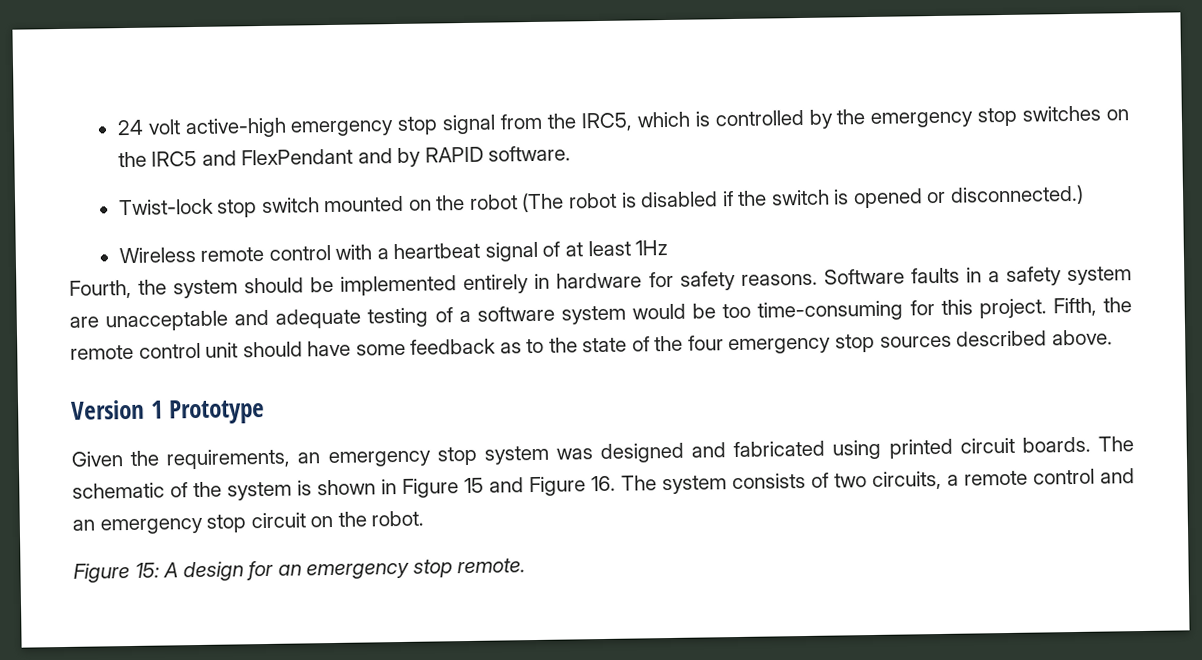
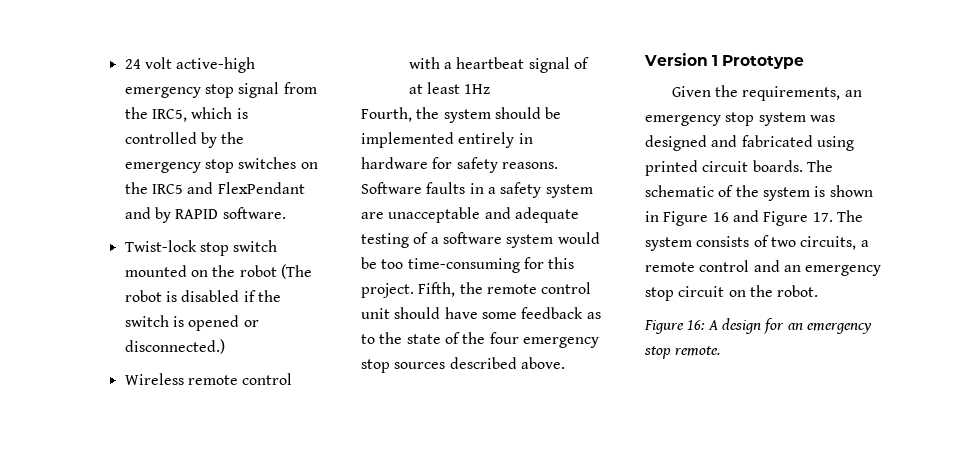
- The schematic of the system is shown in Figure 15 and Figure 16. The system consists of two circuits, a remote control and an emergency stop circuit on the robot.
+ The schematic of the system is shown in Figure 16 and Figure 17. The system consists of two circuits, a remote control and an emergency stop circuit on the robot.
- Figure 15: A design for an emergency stop remote.
+ Figure 16: A design for an emergency stop remote.

